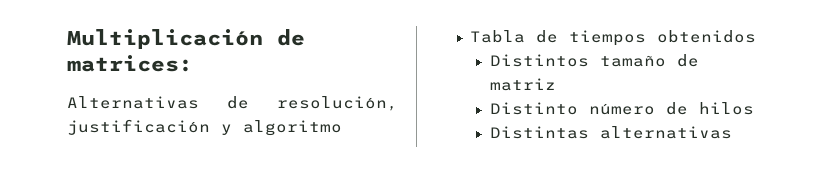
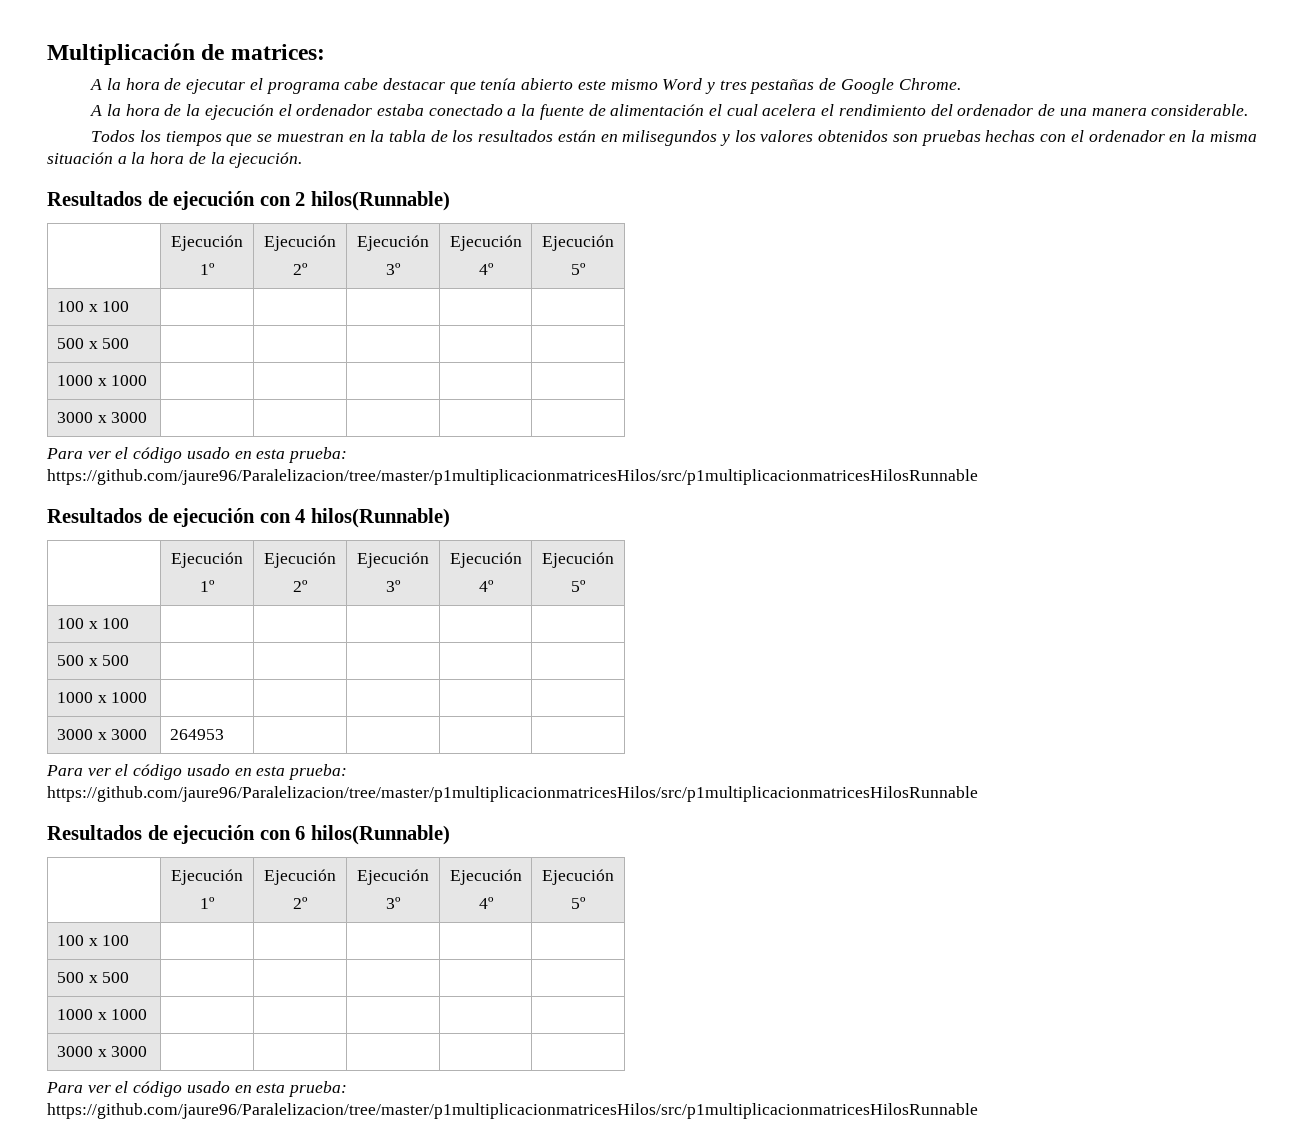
- Alternativas de resolución, justificación y algoritmo
- Tabla de tiempos obtenidos
- Distintos tamaño de matriz
- Distinto número de hilos
- Distintas alternativas
+ A la hora de ejecutar el programa cabe destacar que tenía abierto este mismo Word y tres pestañas de Google Chrome.
+ A la hora de la ejecución el ordenador estaba conectado a la fuente de alimentación el cual acelera el rendimiento del ordenador de una manera considerable.
+ Todos los tiempos que se muestran en la tabla de los resultados están en milisegundos y los valores obtenidos son pruebas hechas con el ordenador en la misma situación a la hora de la ejecución.
+ Resultados de ejecución con 2 hilos(Runnable)
+ | Ejecución
+ 1º | Ejecución
+ 2º | Ejecución
+ 3º | Ejecución
+ 4º | Ejecución
+ 5º
+ 100 x 100 | | | | |
+ 500 x 500 | | | | |
+ 1000 x 1000 | | | | |
+ 3000 x 3000 | | | | |
+ Para ver el código usado en esta prueba: https://github.com/jaure96/Paralelizacion/tree/master/p1multiplicacionmatricesHilos/src/p1multiplicacionmatricesHilosRunnable
+ Resultados de ejecución con 4 hilos(Runnable)
+ | Ejecución
+ 1º | Ejecución
+ 2º | Ejecución
+ 3º | Ejecución
+ 4º | Ejecución
+ 5º
+ 100 x 100 | | | | |
+ 500 x 500 | | | | |
+ 1000 x 1000 | | | | |
+ 3000 x 3000 | 264953 | | | |
+ Para ver el código usado en esta prueba: https://github.com/jaure96/Paralelizacion/tree/master/p1multiplicacionmatricesHilos/src/p1multiplicacionmatricesHilosRunnable
+ Resultados de ejecución con 6 hilos(Runnable)
+ | Ejecución
+ 1º | Ejecución
+ 2º | Ejecución
+ 3º | Ejecución
+ 4º | Ejecución
+ 5º
+ 100 x 100 | | | | |
+ 500 x 500 | | | | |
+ 1000 x 1000 | | | | |
+ 3000 x 3000 | | | | |
+ Para ver el código usado en esta prueba: https://github.com/jaure96/Paralelizacion/tree/master/p1multiplicacionmatricesHilos/src/p1multiplicacionmatricesHilosRunnable

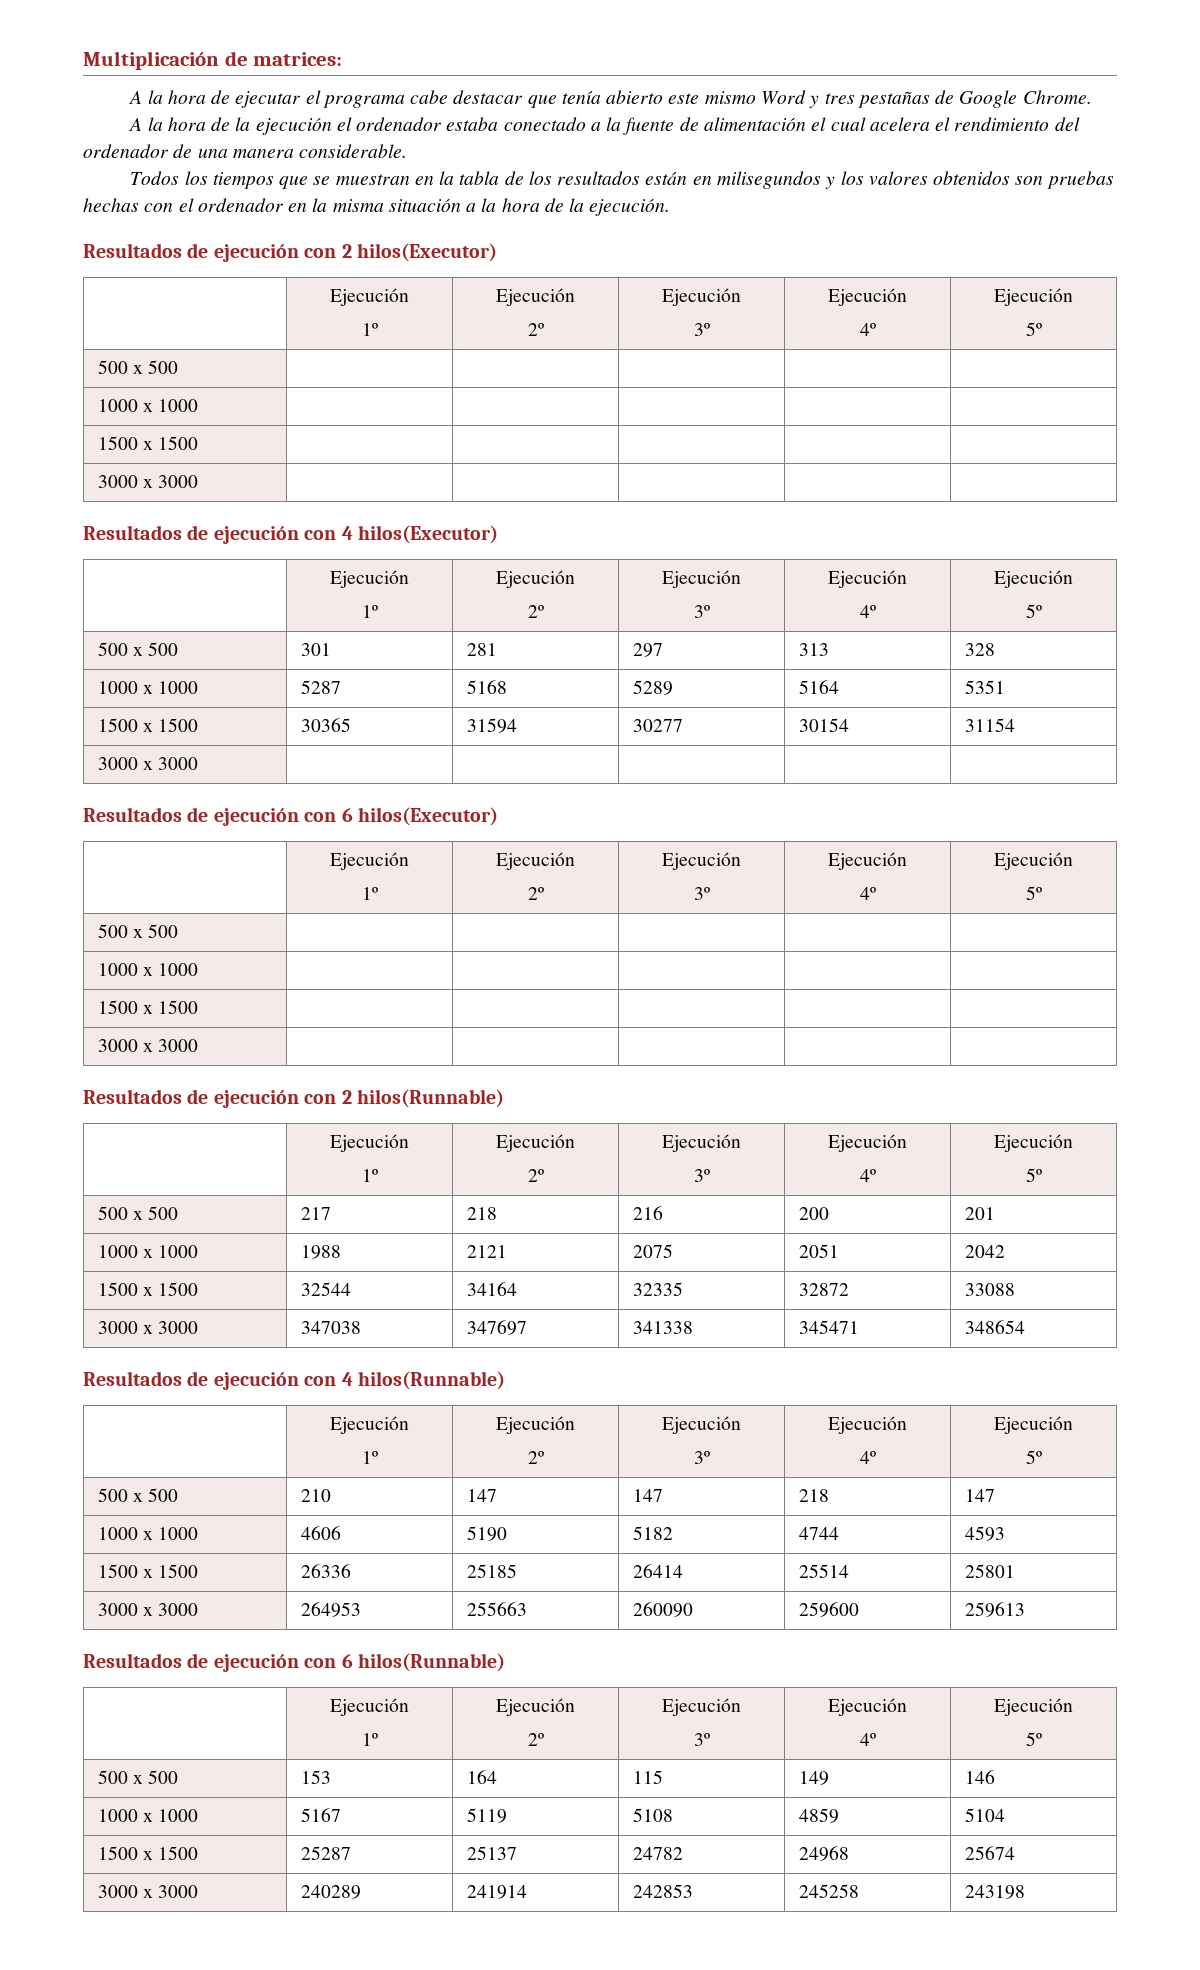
+ Resultados de ejecución con 2 hilos(Executor)
+ | Ejecución
+ 1º | Ejecución
+ 2º | Ejecución
+ 3º | Ejecución
+ 4º | Ejecución
+ 5º
+ 500 x 500 | | | | |
+ 1000 x 1000 | | | | |
+ 1500 x 1500 | | | | |
+ 3000 x 3000 | | | | |
+ Resultados de ejecución con 4 hilos(Executor)
+ | Ejecución
+ 1º | Ejecución
+ 2º | Ejecución
+ 3º | Ejecución
+ 4º | Ejecución
+ 5º
+ 500 x 500 | 301 | 281 | 297 | 313 | 328
+ 1000 x 1000 | 5287 | 5168 | 5289 | 5164 | 5351
+ 1500 x 1500 | 30365 | 31594 | 30277 | 30154 | 31154
+ 3000 x 3000 | | | | |
+ Resultados de ejecución con 6 hilos(Executor)
+ | Ejecución
+ 1º | Ejecución
+ 2º | Ejecución
+ 3º | Ejecución
+ 4º | Ejecución
+ 5º
+ 500 x 500 | | | | |
+ 1000 x 1000 | | | | |
+ 1500 x 1500 | | | | |
+ 3000 x 3000 | | | | |
  Resultados de ejecución con 2 hilos(Runnable)
  | Ejecución
  1º | Ejecución
  2º | Ejecución
  3º | Ejecución
  4º | Ejecución
  5º
- 100 x 100 | | | | |
- 500 x 500 | | | | |
- 1000 x 1000 | | | | |
- 3000 x 3000 | | | | |
- Para ver el código usado en esta prueba: https://github.com/jaure96/Paralelizacion/tree/master/p1multiplicacionmatricesHilos/src/p1multiplicacionmatricesHilosRunnable
+ 500 x 500 | 217 | 218 | 216 | 200 | 201
+ 1000 x 1000 | 1988 | 2121 | 2075 | 2051 | 2042
+ 1500 x 1500 | 32544 | 34164 | 32335 | 32872 | 33088
+ 3000 x 3000 | 347038 | 347697 | 341338 | 345471 | 348654
  Resultados de ejecución con 4 hilos(Runnable)
  | Ejecución
  1º | Ejecución
  2º | Ejecución
  3º | Ejecución
  4º | Ejecución
  5º
- 100 x 100 | | | | |
- 500 x 500 | | | | |
- 1000 x 1000 | | | | |
- 3000 x 3000 | 264953 | | | |
- Para ver el código usado en esta prueba: https://github.com/jaure96/Paralelizacion/tree/master/p1multiplicacionmatricesHilos/src/p1multiplicacionmatricesHilosRunnable
+ 500 x 500 | 210 | 147 | 147 | 218 | 147
+ 1000 x 1000 | 4606 | 5190 | 5182 | 4744 | 4593
+ 1500 x 1500 | 26336 | 25185 | 26414 | 25514 | 25801
+ 3000 x 3000 | 264953 | 255663 | 260090 | 259600 | 259613
  Resultados de ejecución con 6 hilos(Runnable)
  | Ejecución
  1º | Ejecución
  2º | Ejecución
  3º | Ejecución
  4º | Ejecución
  5º
- 100 x 100 | | | | |
- 500 x 500 | | | | |
- 1000 x 1000 | | | | |
- 3000 x 3000 | | | | |
- Para ver el código usado en esta prueba: https://github.com/jaure96/Paralelizacion/tree/master/p1multiplicacionmatricesHilos/src/p1multiplicacionmatricesHilosRunnable
+ 500 x 500 | 153 | 164 | 115 | 149 | 146
+ 1000 x 1000 | 5167 | 5119 | 5108 | 4859 | 5104
+ 1500 x 1500 | 25287 | 25137 | 24782 | 24968 | 25674
+ 3000 x 3000 | 240289 | 241914 | 242853 | 245258 | 243198

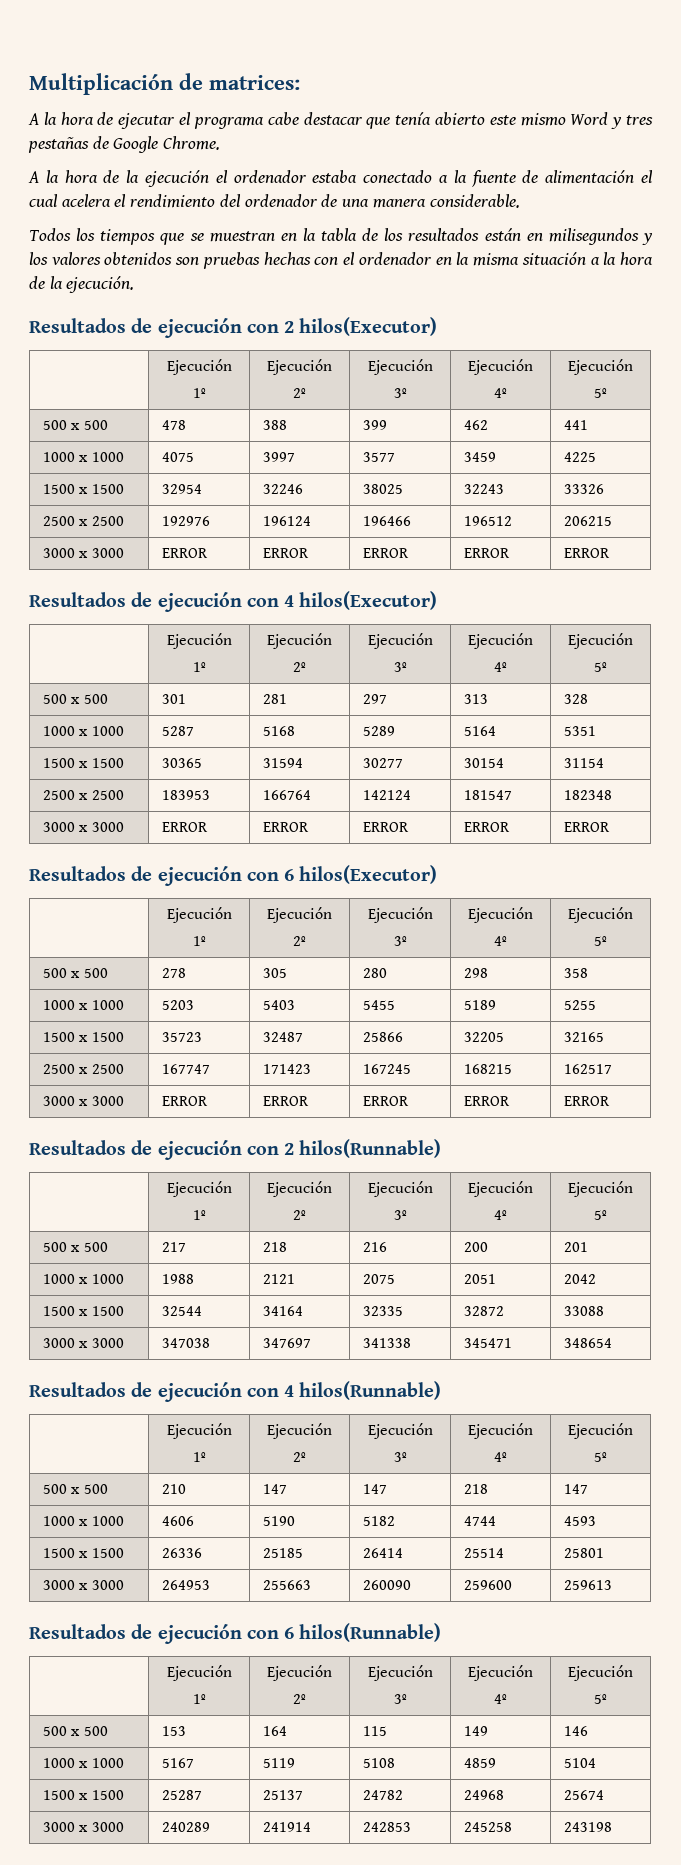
  Resultados de ejecución con 2 hilos(Executor)
  | Ejecución
  1º | Ejecución
  2º | Ejecución
  3º | Ejecución
  4º | Ejecución
  5º
- 500 x 500 | | | | |
- 1000 x 1000 | | | | |
- 1500 x 1500 | | | | |
- 3000 x 3000 | | | | |
+ 500 x 500 | 478 | 388 | 399 | 462 | 441
+ 1000 x 1000 | 4075 | 3997 | 3577 | 3459 | 4225
+ 1500 x 1500 | 32954 | 32246 | 38025 | 32243 | 33326
+ 2500 x 2500 | 192976 | 196124 | 196466 | 196512 | 206215
+ 3000 x 3000 | ERROR | ERROR | ERROR | ERROR | ERROR
  1500 x 1500 | 30365 | 31594 | 30277 | 30154 | 31154
- 3000 x 3000 | | | | |
+ 2500 x 2500 | 183953 | 166764 | 142124 | 181547 | 182348
+ 3000 x 3000 | ERROR | ERROR | ERROR | ERROR | ERROR
  Resultados de ejecución con 6 hilos(Executor)
  | Ejecución
  1º | Ejecución
  2º | Ejecución
  3º | Ejecución
  4º | Ejecución
  5º
- 500 x 500 | | | | |
- 1000 x 1000 | | | | |
- 1500 x 1500 | | | | |
- 3000 x 3000 | | | | |
+ 500 x 500 | 278 | 305 | 280 | 298 | 358
+ 1000 x 1000 | 5203 | 5403 | 5455 | 5189 | 5255
+ 1500 x 1500 | 35723 | 32487 | 25866 | 32205 | 32165
+ 2500 x 2500 | 167747 | 171423 | 167245 | 168215 | 162517
+ 3000 x 3000 | ERROR | ERROR | ERROR | ERROR | ERROR

